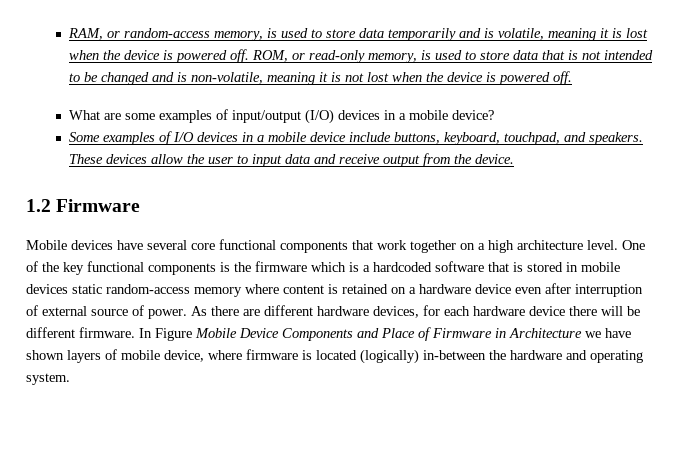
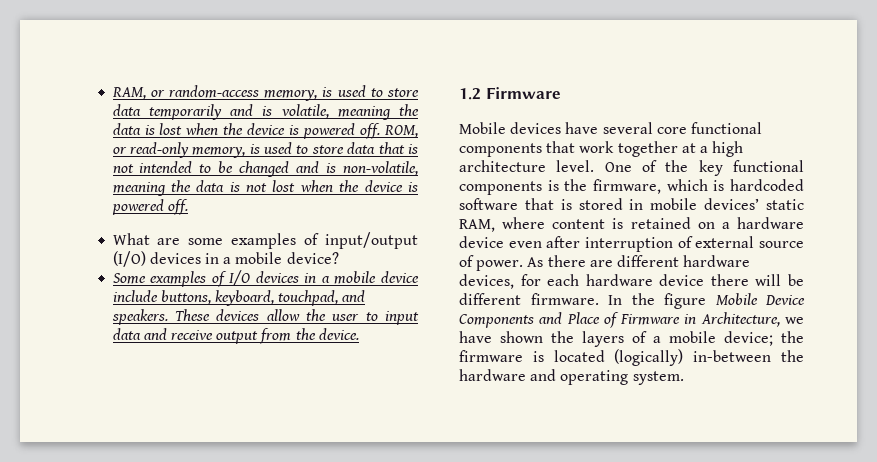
- RAM, or random-access memory, is used to store data temporarily and is volatile, meaning it is lost when the device is powered off.
+ RAM, or random-access memory, is used to store data temporarily and is volatile, meaning the data is lost when the device is powered off.
- ROM, or read-only memory, is used to store data that is not intended to be changed and is non-volatile, meaning it is not lost when the device is powered off.
+ ROM, or read-only memory, is used to store data that is not intended to be changed and is non-volatile, meaning the data is not lost when the device is powered off.
- Mobile devices have several core functional components that work together on a high architecture level.
+ Mobile devices have several core functional components that work together at a high architecture level.
- One of the key functional components is the firmware which is a hardcoded software that is stored in mobile devices static random-access memory where content is retained on a hardware device even after interruption of external source of power.
+ One of the key functional components is the firmware, which is hardcoded software that is stored in mobile devices’ static RAM, where content is retained on a hardware device even after interruption of external source of power.
- In Figure Mobile Device Components and Place of Firmware in Architecture we have shown layers of mobile device, where firmware is located (logically) in-between the hardware and operating system.
+ In the figure Mobile Device Components and Place of Firmware in Architecture, we have shown the layers of a mobile device; the firmware is located (logically) in-between the hardware and operating system.

